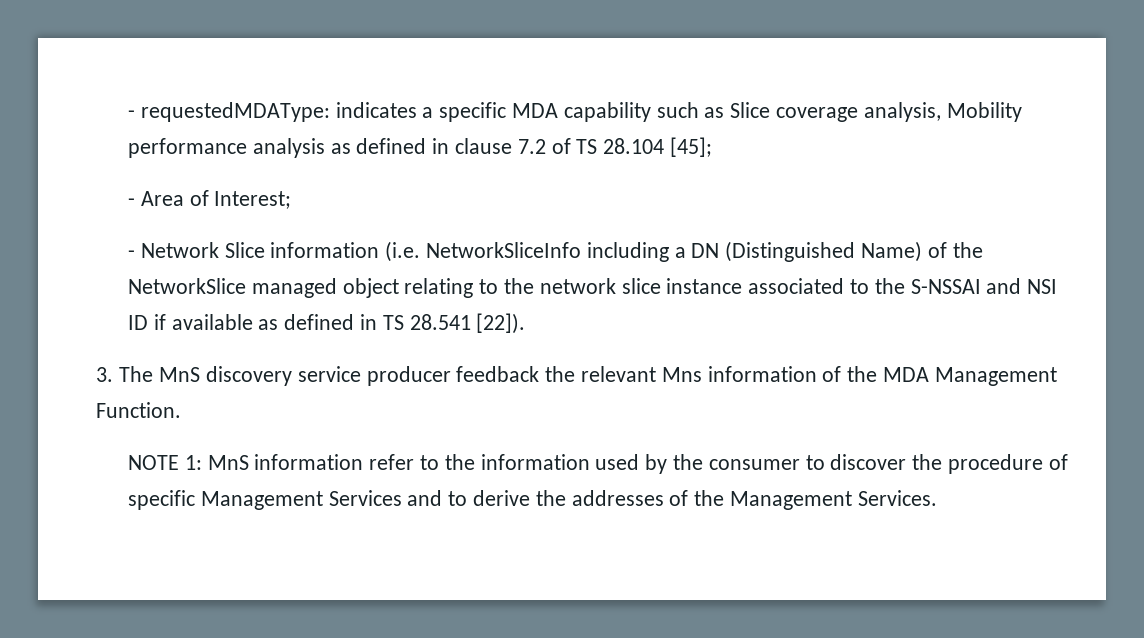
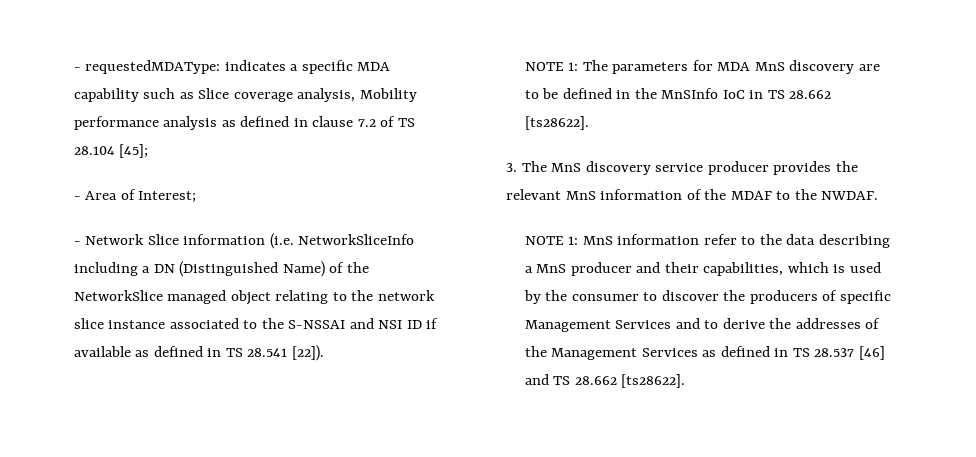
+ NOTE 1: The parameters for MDA MnS discovery are to be defined in the MnSInfo IoC in TS 28.662 [ts28622].
- 3. The MnS discovery service producer feedback the relevant Mns information of the MDA Management Function.
+ 3. The MnS discovery service producer provides the relevant MnS information of the MDAF to the NWDAF.
- NOTE 1: MnS information refer to the information used by the consumer to discover the procedure of specific Management Services and to derive the addresses of the Management Services.
+ NOTE 1: MnS information refer to the data describing a MnS producer and their capabilities, which is used by the consumer to discover the producers of specific Management Services and to derive the addresses of the Management Services as defined in TS 28.537 [46] and TS 28.662 [ts28622].

